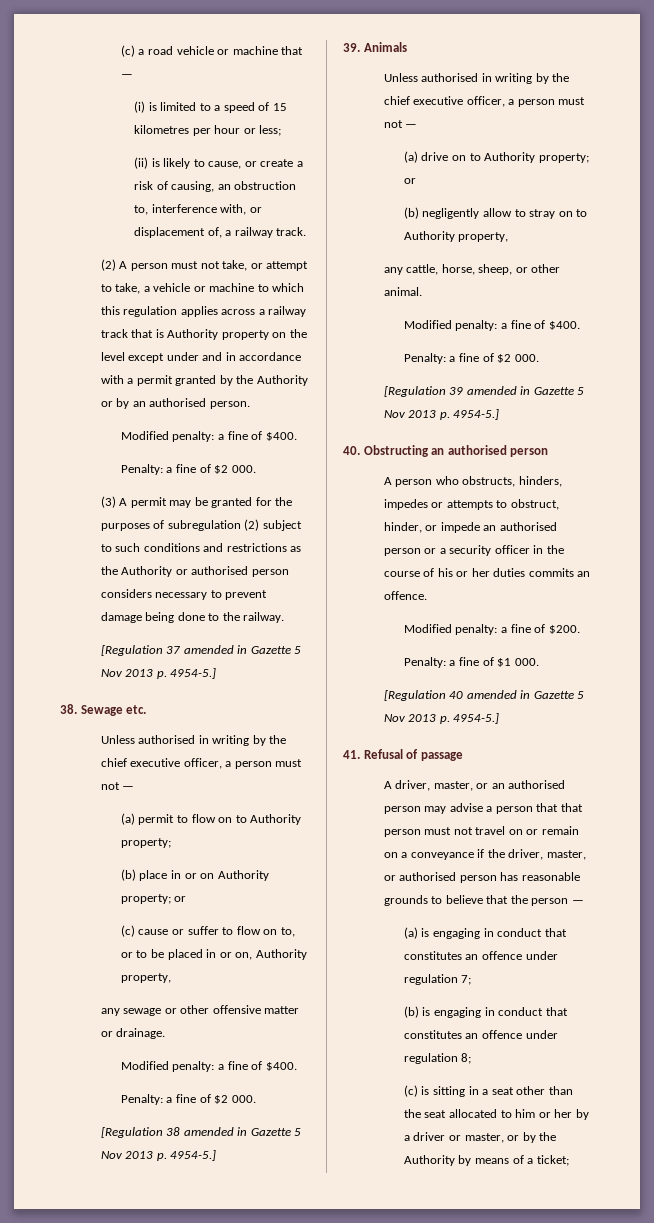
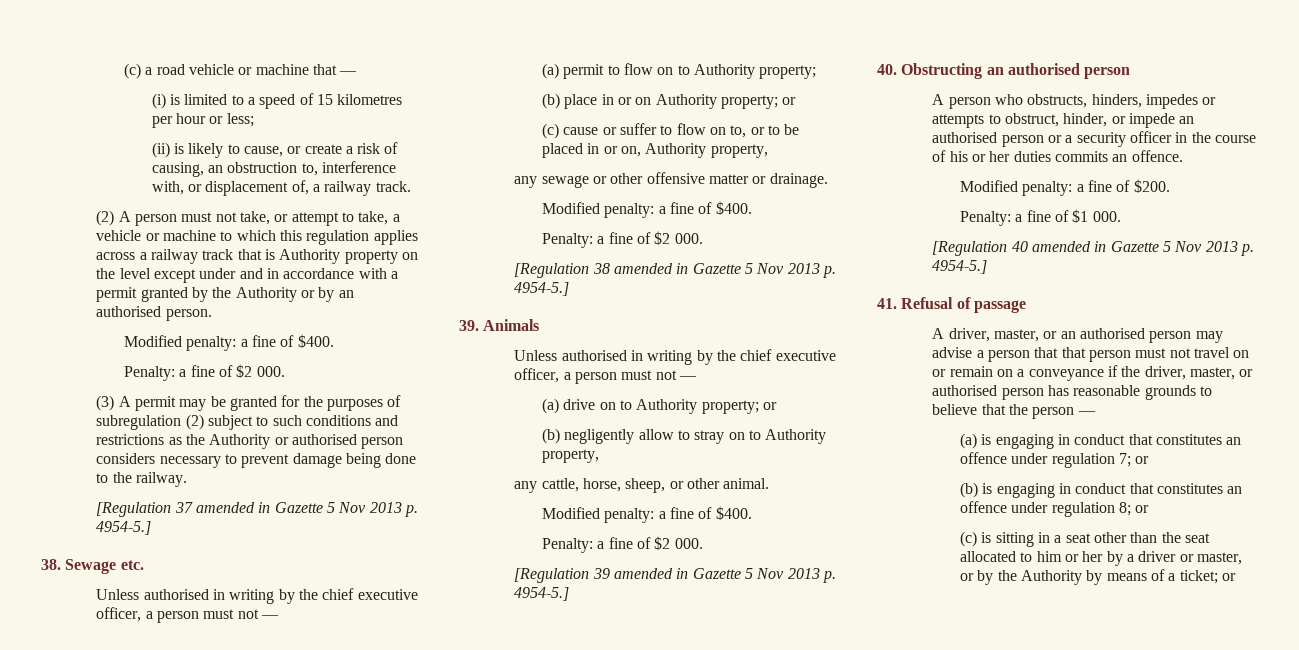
- (a) is engaging in conduct that constitutes an offence under regulation 7;
+ (a) is engaging in conduct that constitutes an offence under regulation 7; or
- (b) is engaging in conduct that constitutes an offence under regulation 8;
+ (b) is engaging in conduct that constitutes an offence under regulation 8; or
- (c) is sitting in a seat other than the seat allocated to him or her by a driver or master, or by the Authority by means of a ticket;
+ (c) is sitting in a seat other than the seat allocated to him or her by a driver or master, or by the Authority by means of a ticket; or

